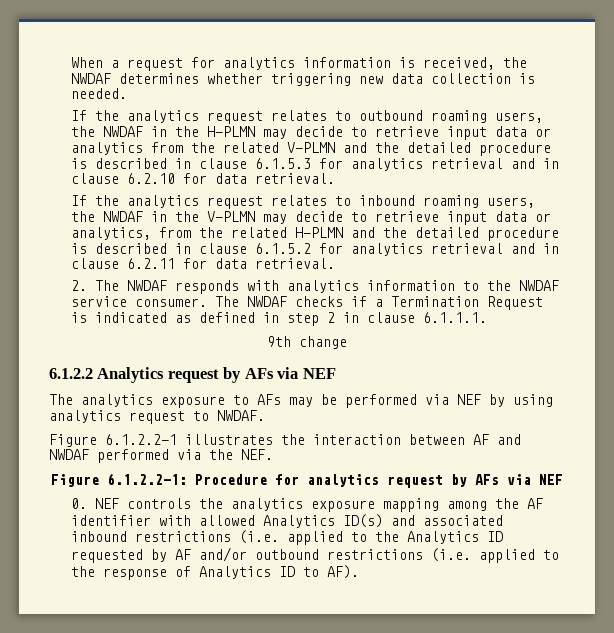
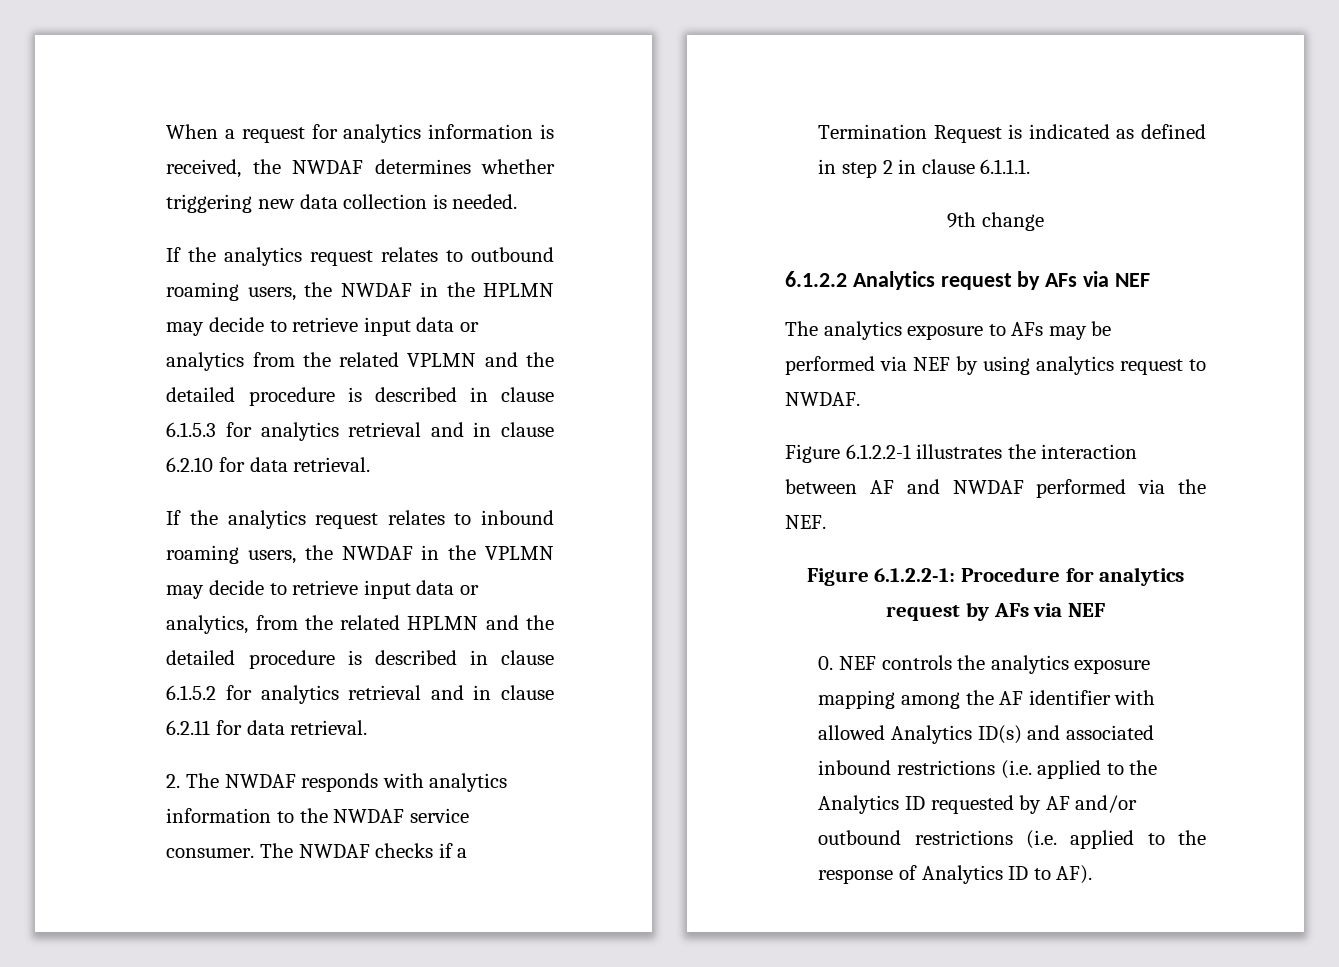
- If the analytics request relates to outbound roaming users, the NWDAF in the H-PLMN may decide to retrieve input data or analytics from the related V-PLMN and the detailed procedure is described in clause 6.1.5.3 for analytics retrieval and in clause 6.2.10 for data retrieval.
+ If the analytics request relates to outbound roaming users, the NWDAF in the HPLMN may decide to retrieve input data or analytics from the related VPLMN and the detailed procedure is described in clause 6.1.5.3 for analytics retrieval and in clause 6.2.10 for data retrieval.
- If the analytics request relates to inbound roaming users, the NWDAF in the V-PLMN may decide to retrieve input data or analytics, from the related H-PLMN and the detailed procedure is described in clause 6.1.5.2 for analytics retrieval and in clause 6.2.11 for data retrieval.
+ If the analytics request relates to inbound roaming users, the NWDAF in the VPLMN may decide to retrieve input data or analytics, from the related HPLMN and the detailed procedure is described in clause 6.1.5.2 for analytics retrieval and in clause 6.2.11 for data retrieval.

